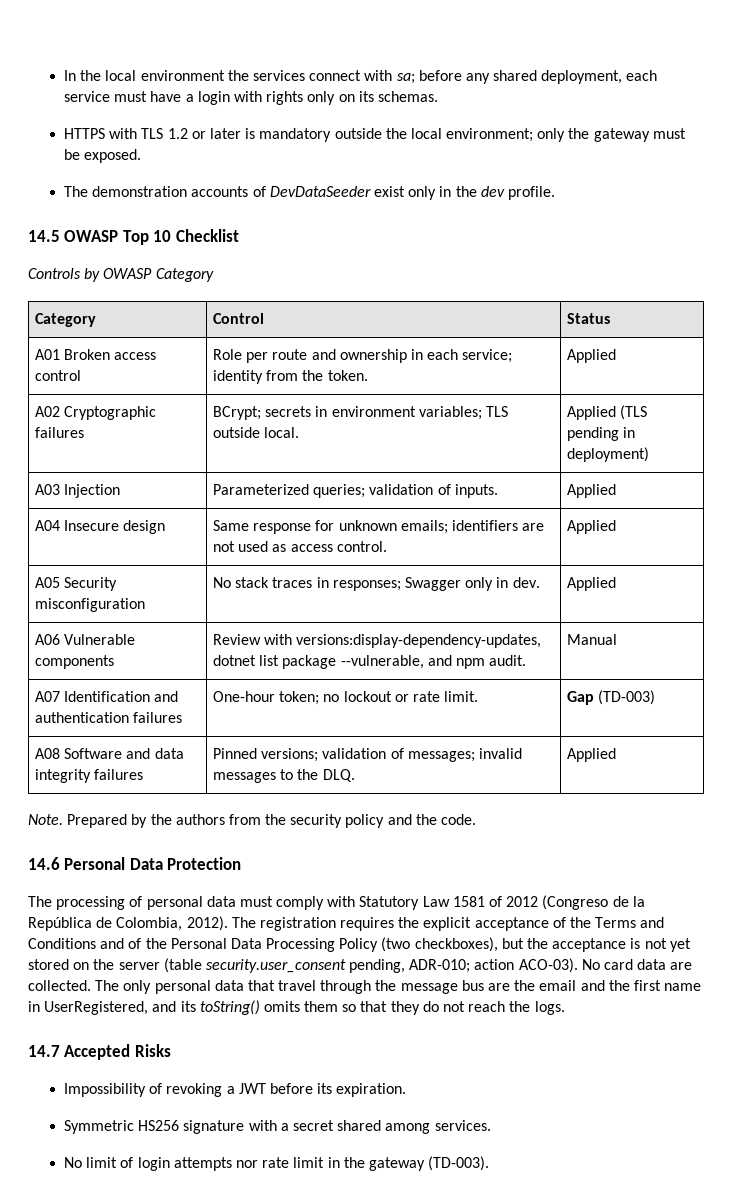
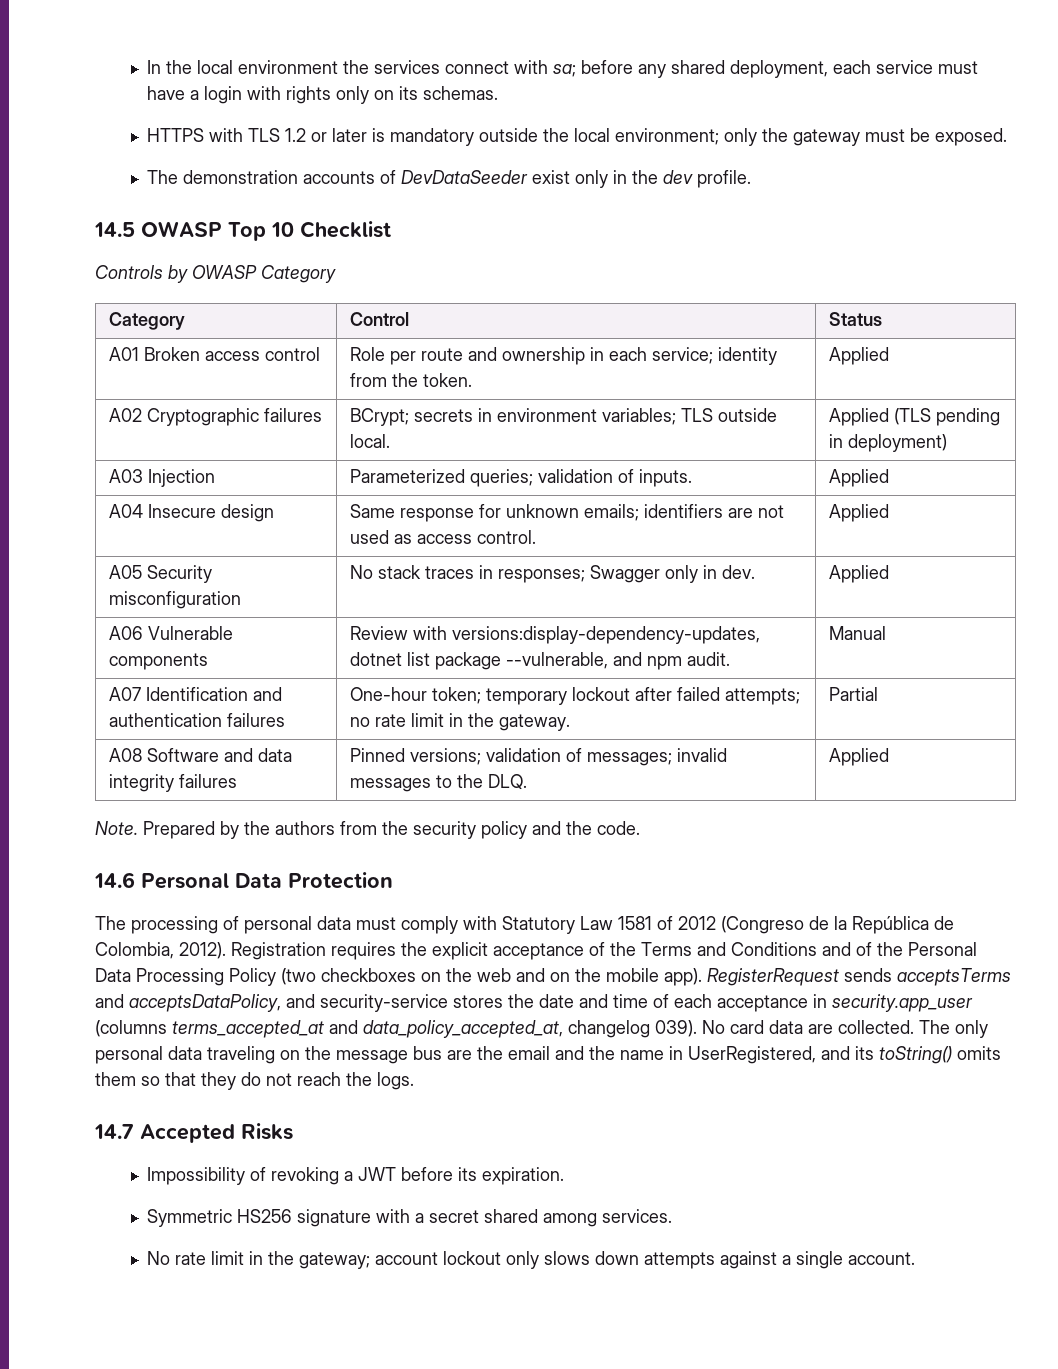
- A07 Identification and authentication failures | One-hour token; no lockout or rate limit. | Gap (TD-003)
+ A07 Identification and authentication failures | One-hour token; temporary lockout after failed attempts; no rate limit in the gateway. | Partial
- The registration requires the explicit acceptance of the Terms and Conditions and of the Personal Data Processing Policy (two checkboxes), but the acceptance is not yet stored on the server (table security.user_consent pending, ADR-010; action ACO-03).
+ Registration requires the explicit acceptance of the Terms and Conditions and of the Personal Data Processing Policy (two checkboxes on the web and on the mobile app). RegisterRequest sends acceptsTerms and acceptsDataPolicy, and security-service stores the date and time of each acceptance in security.app_user (columns terms_accepted_at and data_policy_accepted_at, changelog 039).
- The only personal data that travel through the message bus are the email and the first name in UserRegistered, and its toString() omits them so that they do not reach the logs.
+ The only personal data traveling on the message bus are the email and the name in UserRegistered, and its toString() omits them so that they do not reach the logs.
- No limit of login attempts nor rate limit in the gateway (TD-003).
+ No rate limit in the gateway; account lockout only slows down attempts against a single account.

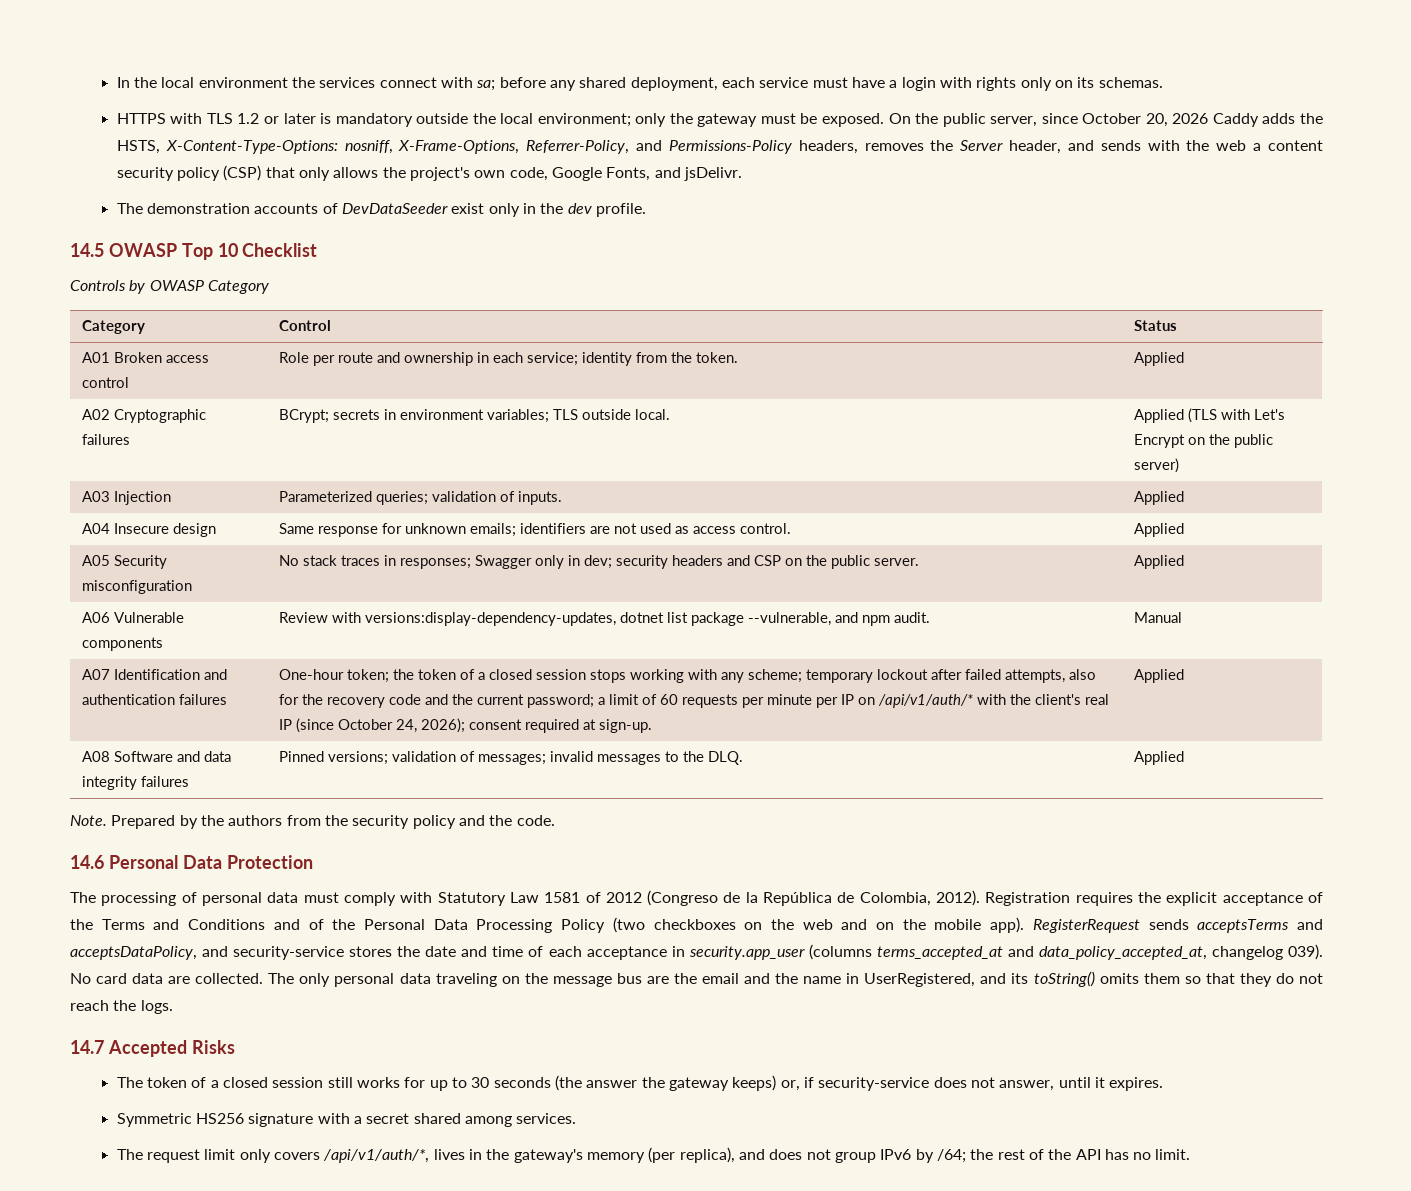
+ On the public server, since October 20, 2026 Caddy adds the HSTS, X-Content-Type-Options: nosniff, X-Frame-Options, Referrer-Policy, and Permissions-Policy headers, removes the Server header, and sends with the web a content security policy (CSP) that only allows the project's own code, Google Fonts, and jsDelivr.
- A02 Cryptographic failures | BCrypt; secrets in environment variables; TLS outside local. | Applied (TLS pending in deployment)
+ A02 Cryptographic failures | BCrypt; secrets in environment variables; TLS outside local. | Applied (TLS with Let's Encrypt on the public server)
- A05 Security misconfiguration | No stack traces in responses; Swagger only in dev. | Applied
+ A05 Security misconfiguration | No stack traces in responses; Swagger only in dev; security headers and CSP on the public server. | Applied
- One-hour token; temporary lockout after failed attempts; no rate limit in the gateway. | Partial
+ One-hour token; the token of a closed session stops working with any scheme; temporary lockout after failed attempts, also for the recovery code and the current password; a limit of 60 requests per minute per IP on /api/v1/auth/* with the client's real IP (since October 24, 2026); consent required at sign-up. | Applied
- Impossibility of revoking a JWT before its expiration.
+ The token of a closed session still works for up to 30 seconds (the answer the gateway keeps) or, if security-service does not answer, until it expires.
- No rate limit in the gateway; account lockout only slows down attempts against a single account.
+ The request limit only covers /api/v1/auth/*, lives in the gateway's memory (per replica), and does not group IPv6 by /64; the rest of the API has no limit.

